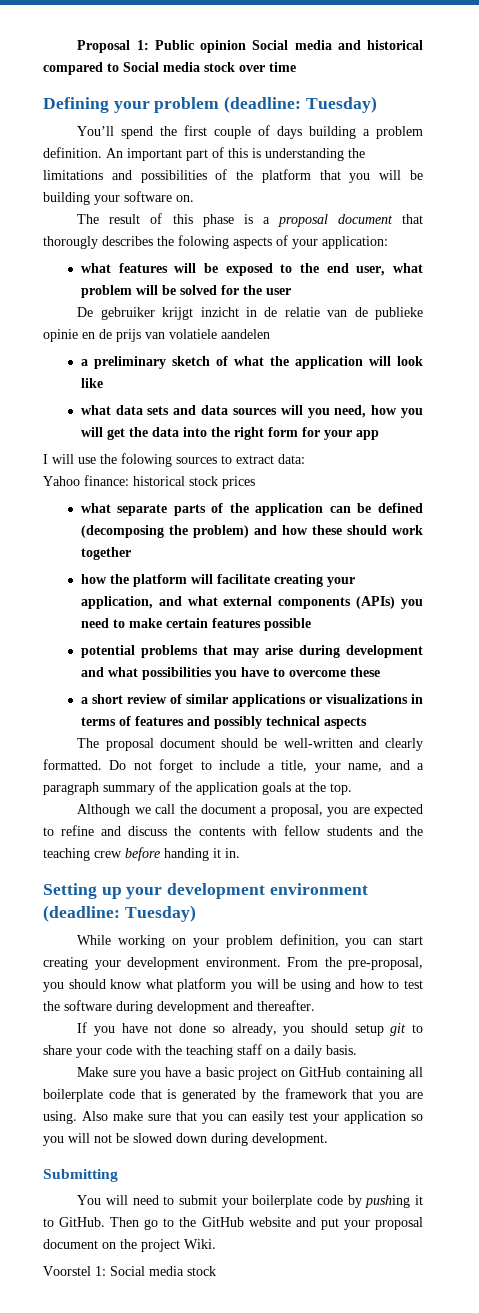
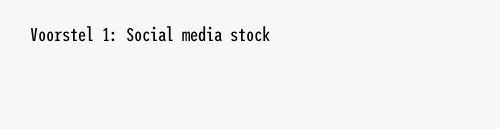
- Proposal 1: Public opinion Social media and historical compared to Social media stock over time
- Defining your problem (deadline: Tuesday)
- You’ll spend the first couple of days building a problem definition. An important part of this is understanding the limitations and possibilities of the platform that you will be building your software on.
- The result of this phase is a proposal document that thorougly describes the folowing aspects of your application:
- what features will be exposed to the end user, what problem will be solved for the user
- De gebruiker krijgt inzicht in de relatie van de publieke opinie en de prijs van volatiele aandelen
- a preliminary sketch of what the application will look like
- what data sets and data sources will you need, how you will get the data into the right form for your app
- I will use the folowing sources to extract data:
- Yahoo finance: historical stock prices
- what separate parts of the application can be defined (decomposing the problem) and how these should work together
- how the platform will facilitate creating your application, and what external components (APIs) you need to make certain features possible
- potential problems that may arise during development and what possibilities you have to overcome these
- a short review of similar applications or visualizations in terms of features and possibly technical aspects
- The proposal document should be well-written and clearly formatted. Do not forget to include a title, your name, and a paragraph summary of the application goals at the top.
- Although we call the document a proposal, you are expected to refine and discuss the contents with fellow students and the teaching crew before handing it in.
- Setting up your development environment (deadline: Tuesday)
- While working on your problem definition, you can start creating your development environment. From the pre-proposal, you should know what platform you will be using and how to test the software during development and thereafter.
- If you have not done so already, you should setup git to share your code with the teaching staff on a daily basis.
- Make sure you have a basic project on GitHub containing all boilerplate code that is generated by the framework that you are using. Also make sure that you can easily test your application so you will not be slowed down during development.
- Submitting
- You will need to submit your boilerplate code by pushing it to GitHub. Then go to the GitHub website and put your proposal document on the project Wiki.

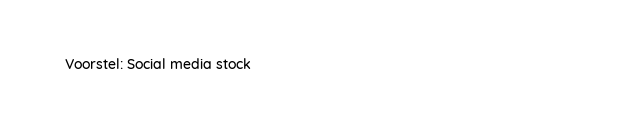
- Voorstel 1: Social media stock
+ Voorstel: Social media stock

